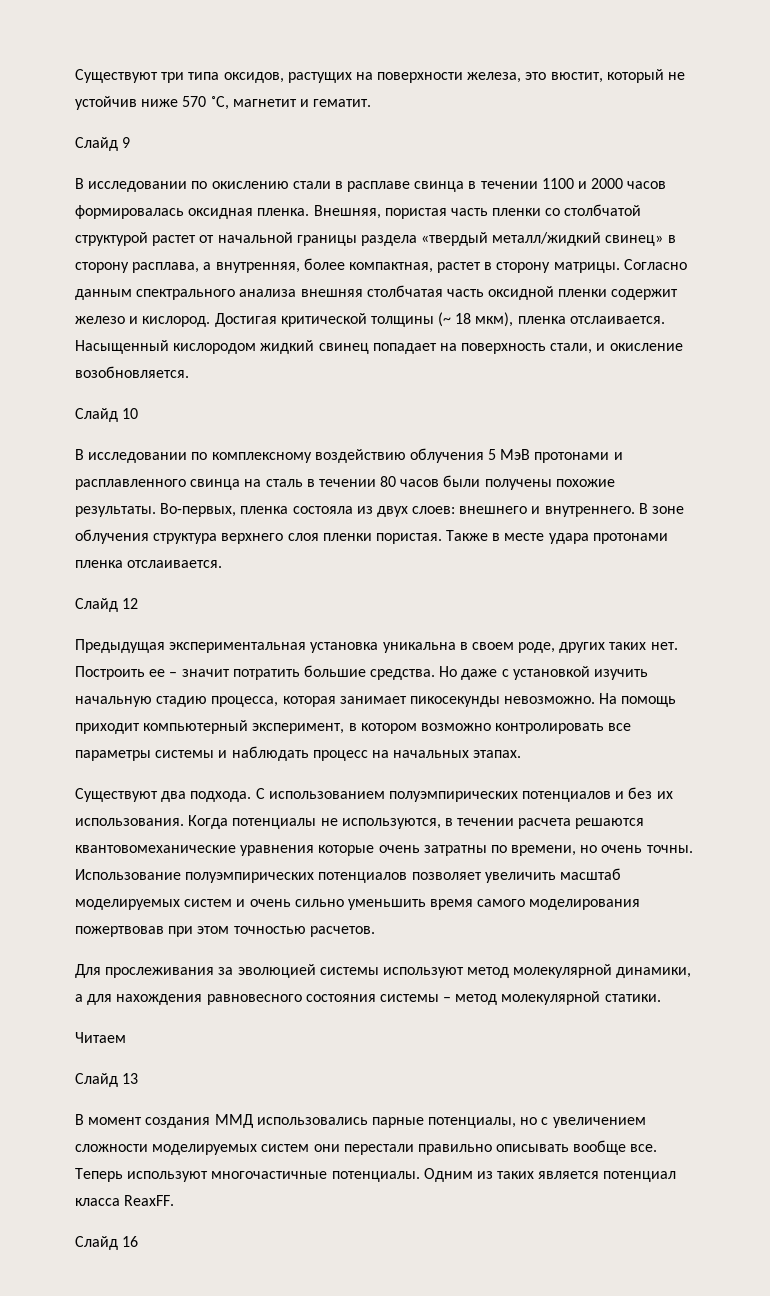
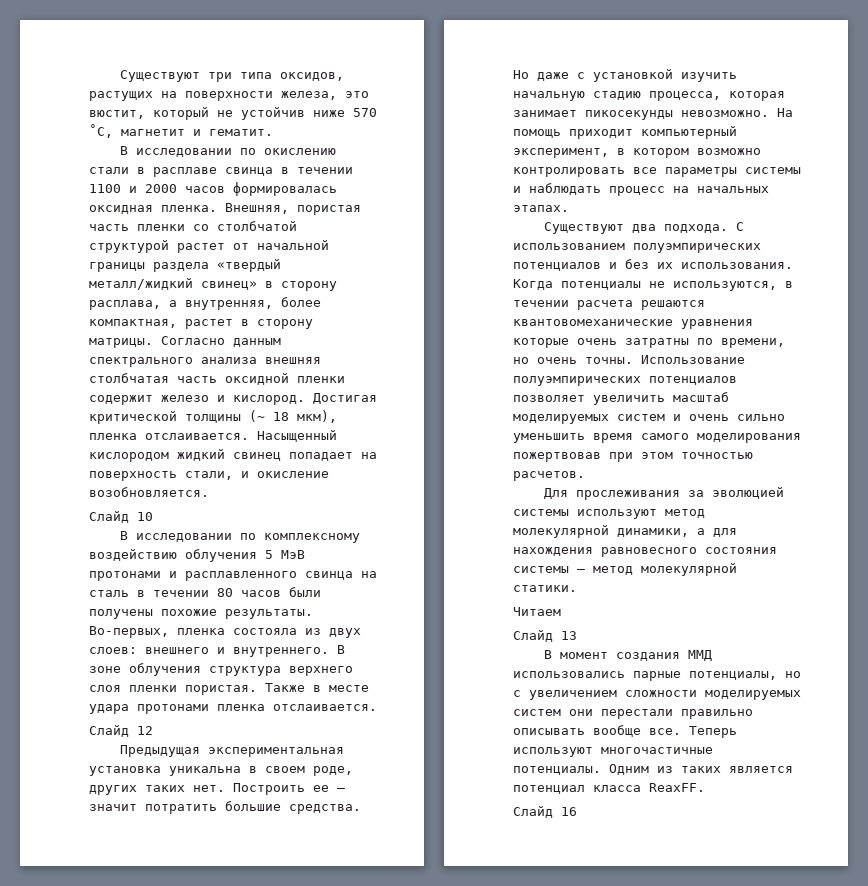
- Слайд 9

